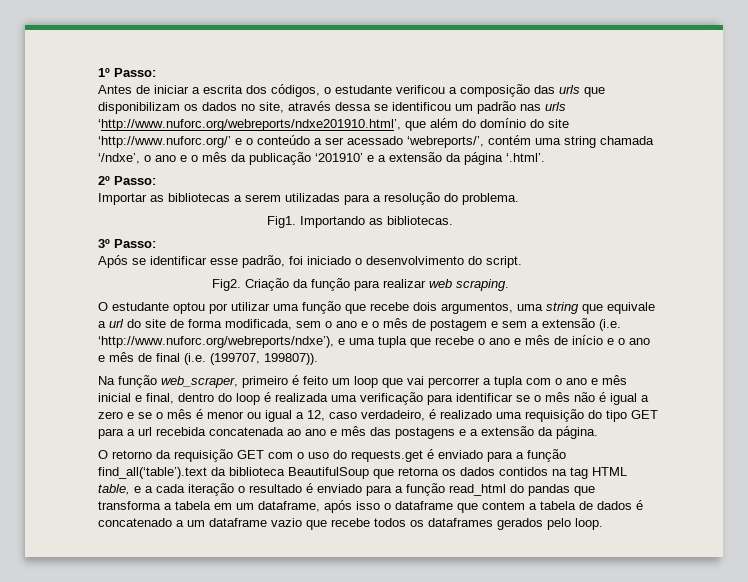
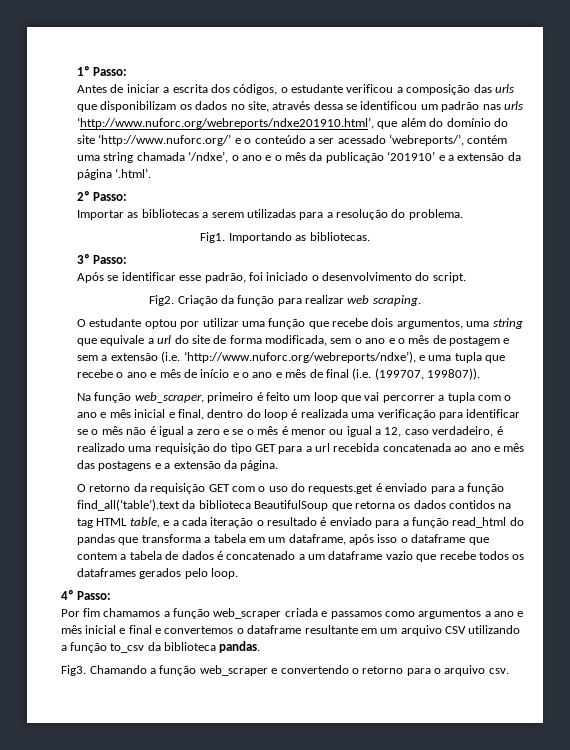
+ 4º Passo:
+ Por fim chamamos a função web_scraper criada e passamos como argumentos a ano e mês inicial e final e convertemos o dataframe resultante em um arquivo CSV utilizando a função to_csv da biblioteca pandas.
+ Fig3. Chamando a função web_scraper e convertendo o retorno para o arquivo csv.

